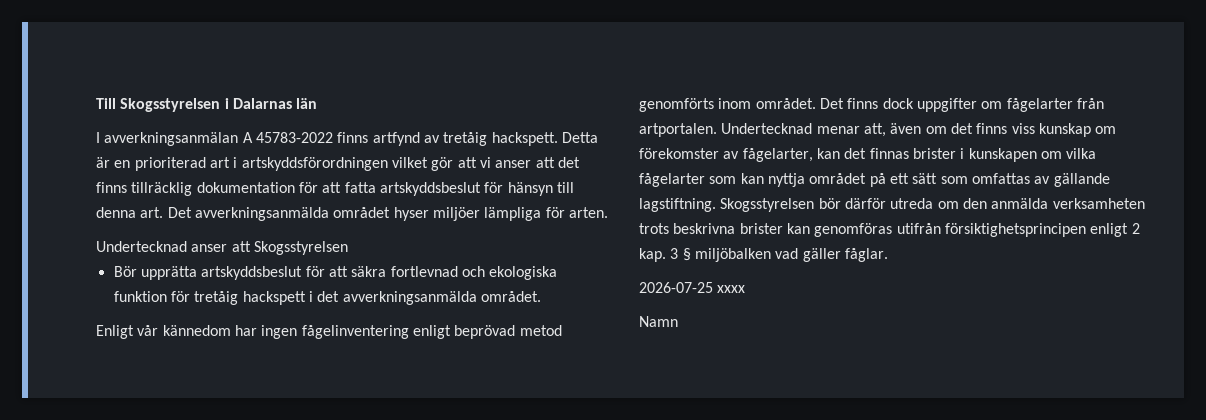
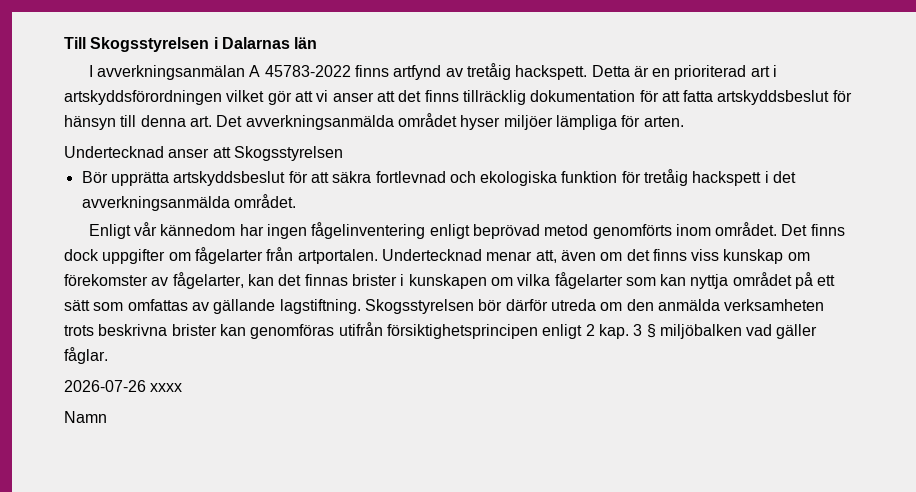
- 2026-07-25 xxxx
+ 2026-07-26 xxxx

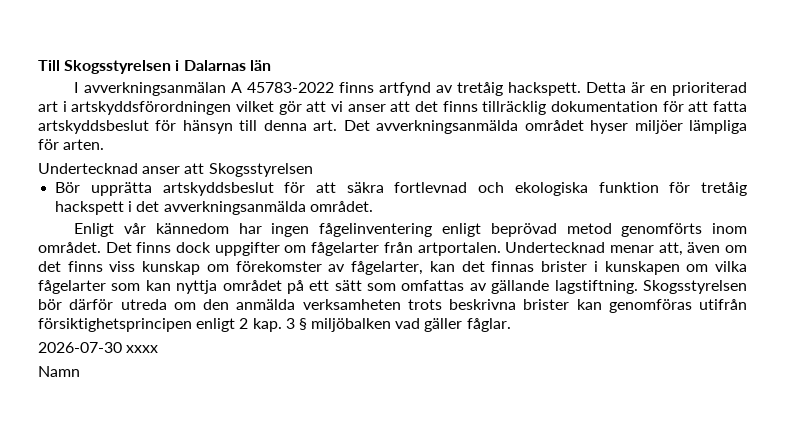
- 2026-07-26 xxxx
+ 2026-07-30 xxxx

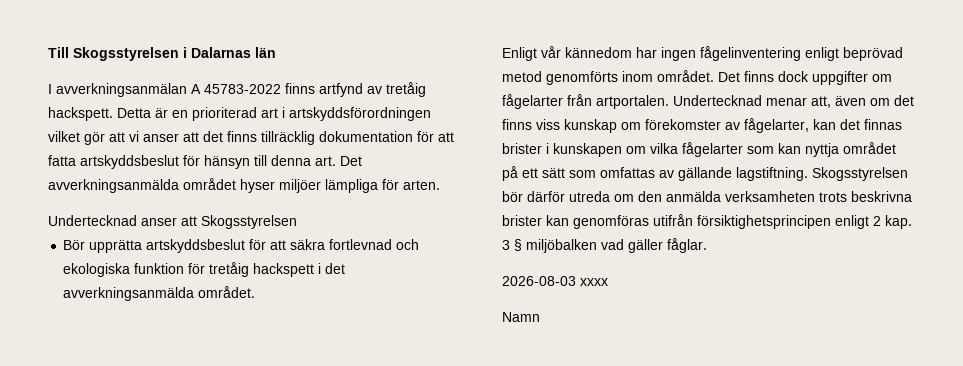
- 2026-07-30 xxxx
+ 2026-08-03 xxxx

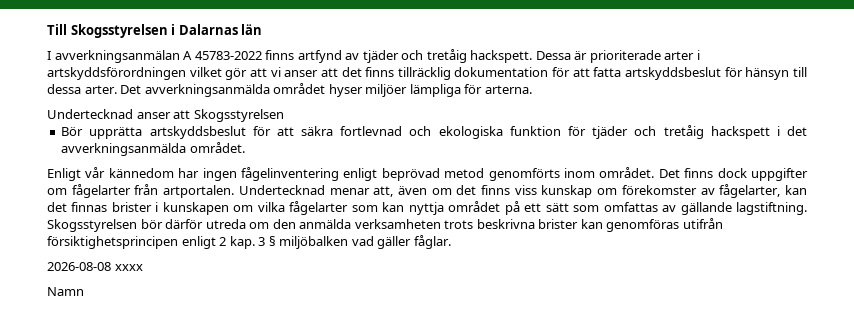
- I avverkningsanmälan A 45783-2022 finns artfynd av tretåig hackspett. Detta är en prioriterad art i artskyddsförordningen vilket gör att vi anser att det finns tillräcklig dokumentation för att fatta artskyddsbeslut för hänsyn till denna art. Det avverkningsanmälda området hyser miljöer lämpliga för arten.
+ I avverkningsanmälan A 45783-2022 finns artfynd av tjäder och tretåig hackspett. Dessa är prioriterade arter i artskyddsförordningen vilket gör att vi anser att det finns tillräcklig dokumentation för att fatta artskyddsbeslut för hänsyn till dessa arter. Det avverkningsanmälda området hyser miljöer lämpliga för arterna.
- Bör upprätta artskyddsbeslut för att säkra fortlevnad och ekologiska funktion för tretåig hackspett i det avverkningsanmälda området.
+ Bör upprätta artskyddsbeslut för att säkra fortlevnad och ekologiska funktion för tjäder och tretåig hackspett i det avverkningsanmälda området.
- 2026-08-03 xxxx
+ 2026-08-08 xxxx

